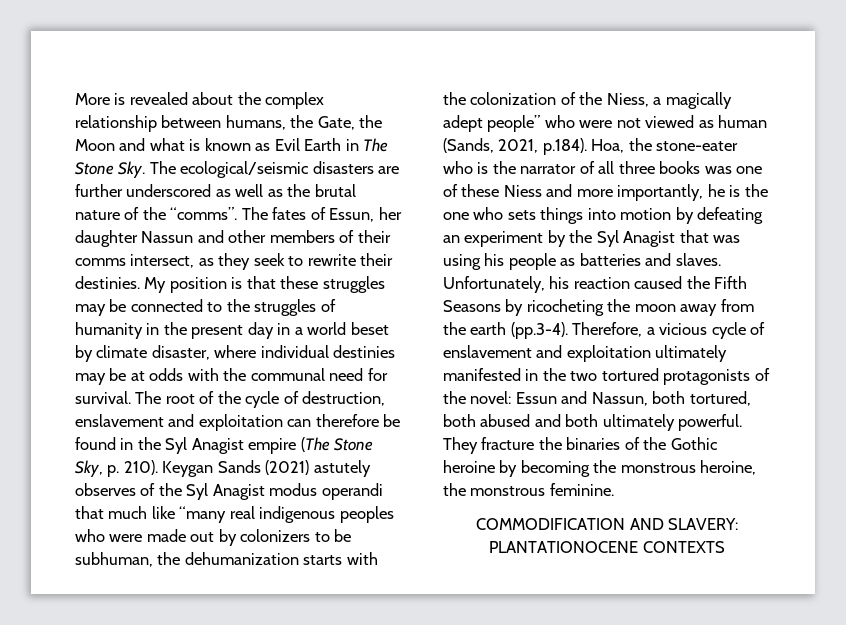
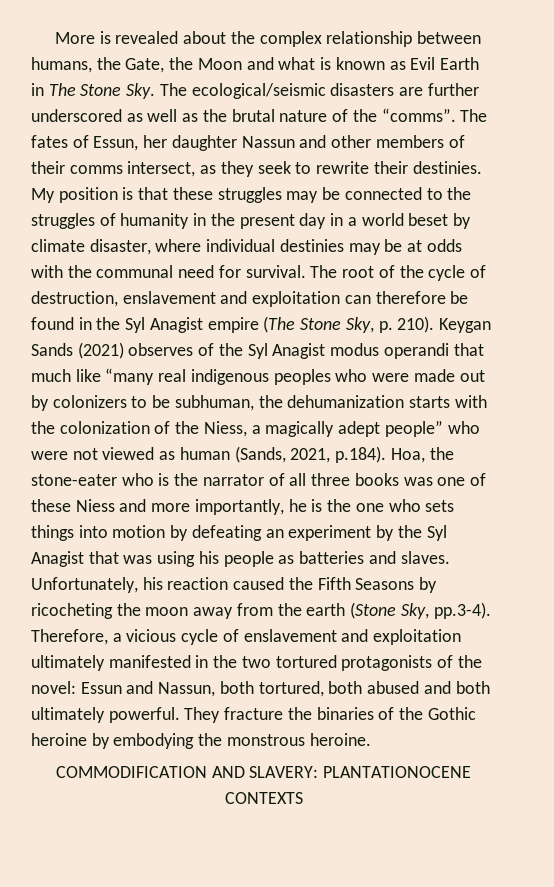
- Keygan Sands (2021) astutely observes of the Syl Anagist modus operandi that much like “many real indigenous peoples who were made out by colonizers to be subhuman, the dehumanization starts with the colonization of the Niess, a magically adept people” who were not viewed as human (Sands, 2021, p.184). Hoa, the stone-eater who is the narrator of all three books was one of these Niess and more importantly, he is the one who sets things into motion by defeating an experiment by the Syl Anagist that was using his people as batteries and slaves.
+ Keygan Sands (2021) observes of the Syl Anagist modus operandi that much like “many real indigenous peoples who were made out by colonizers to be subhuman, the dehumanization starts with the colonization of the Niess, a magically adept people” who were not viewed as human (Sands, 2021, p.184). Hoa, the stone-eater who is the narrator of all three books was one of these Niess and more importantly, he is the one who sets things into motion by defeating an experiment by the Syl Anagist that was using his people as batteries and slaves.
- Unfortunately, his reaction caused the Fifth Seasons by ricocheting the moon away from the earth (pp.3-4). Therefore, a vicious cycle of enslavement and exploitation ultimately manifested in the two tortured protagonists of the novel: Essun and Nassun, both tortured, both abused and both ultimately powerful.
+ Unfortunately, his reaction caused the Fifth Seasons by ricocheting the moon away from the earth (Stone Sky, pp.3-4). Therefore, a vicious cycle of enslavement and exploitation ultimately manifested in the two tortured protagonists of the novel: Essun and Nassun, both tortured, both abused and both ultimately powerful.
- They fracture the binaries of the Gothic heroine by becoming the monstrous heroine, the monstrous feminine.
+ They fracture the binaries of the Gothic heroine by embodying the monstrous heroine.

